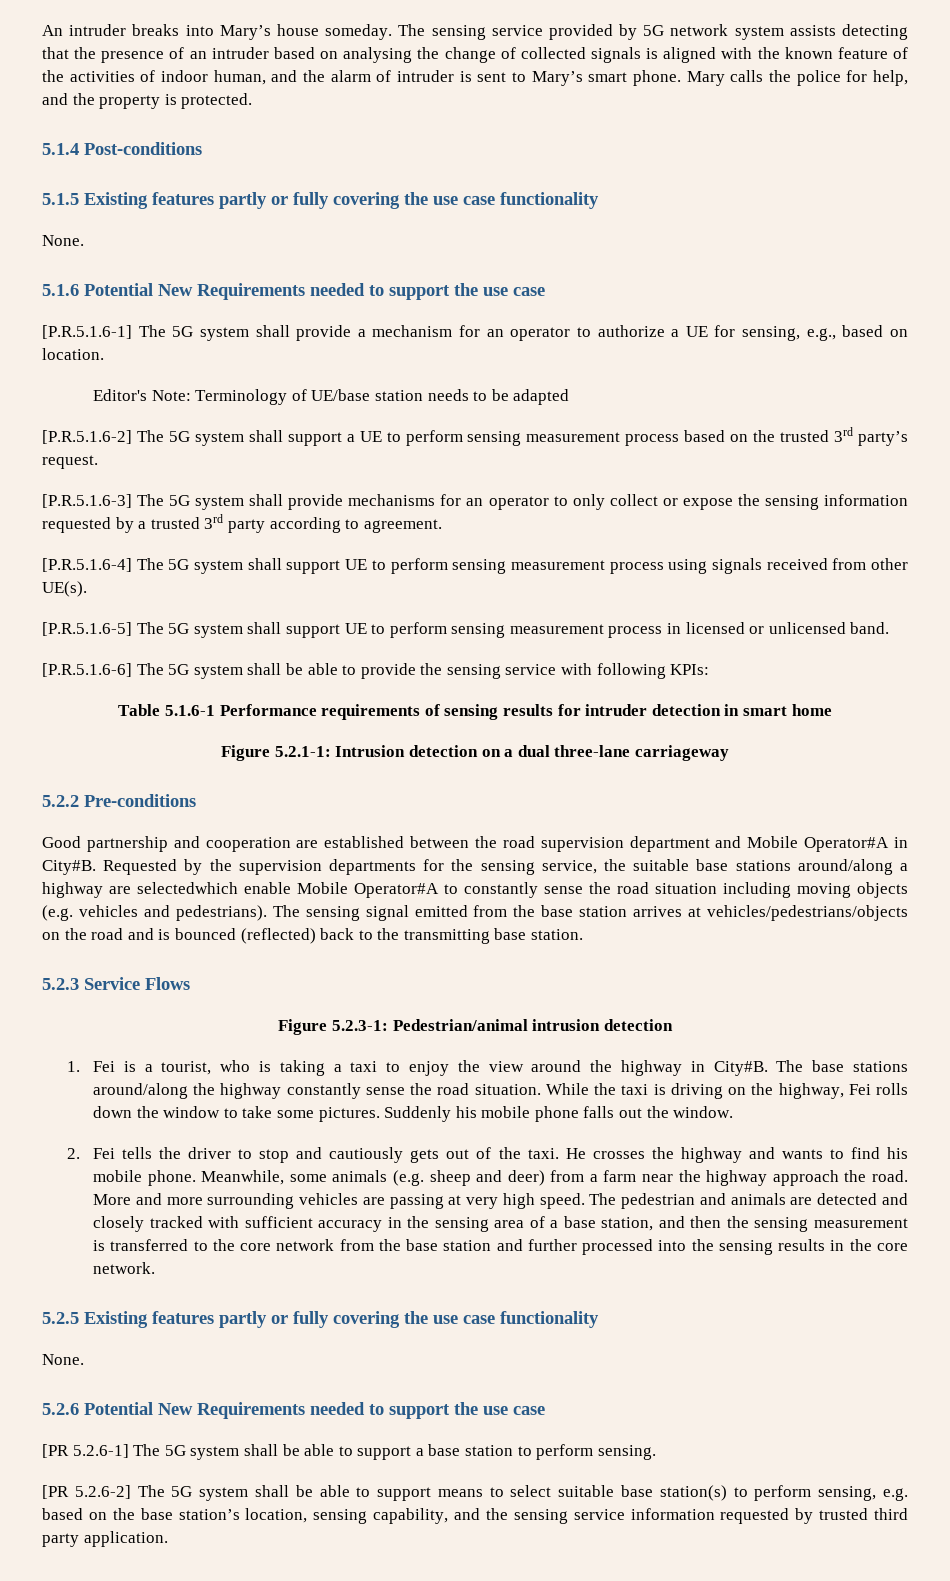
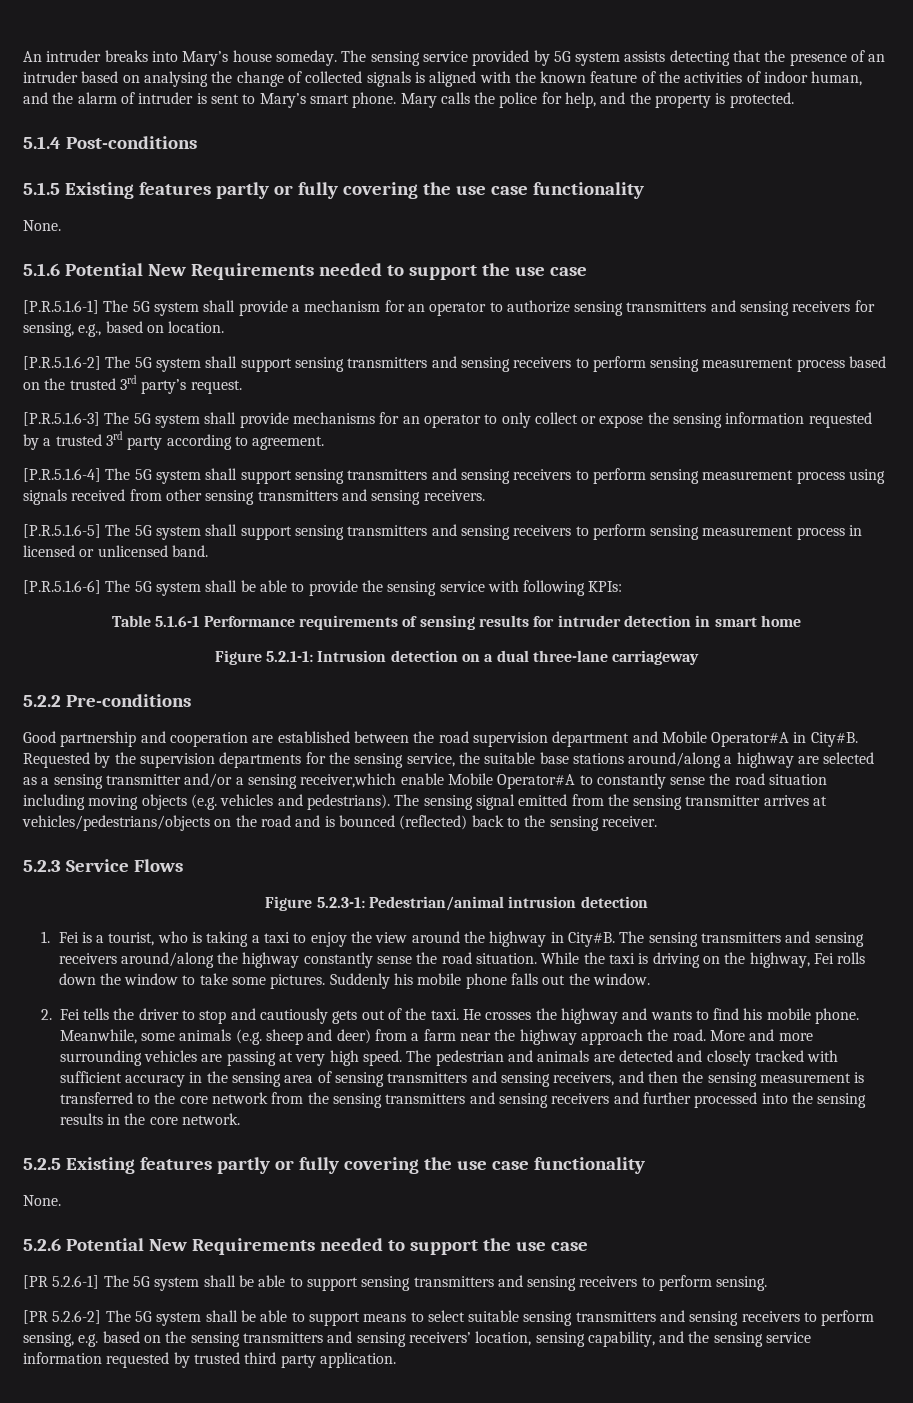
- The sensing service provided by 5G network system assists detecting that the presence of an intruder based on analysing the change of collected signals is aligned with the known feature of the activities of indoor human, and the alarm of intruder is sent to Mary’s smart phone.
+ The sensing service provided by 5G system assists detecting that the presence of an intruder based on analysing the change of collected signals is aligned with the known feature of the activities of indoor human, and the alarm of intruder is sent to Mary’s smart phone.
- [P.R.5.1.6-1] The 5G system shall provide a mechanism for an operator to authorize a UE for sensing, e.g., based on location.
+ [P.R.5.1.6-1] The 5G system shall provide a mechanism for an operator to authorize sensing transmitters and sensing receivers for sensing, e.g., based on location.
- Editor's Note: Terminology of UE/base station needs to be adapted
- [P.R.5.1.6-2] The 5G system shall support a UE to perform sensing measurement process based on the trusted 3rd party’s request.
+ [P.R.5.1.6-2] The 5G system shall support sensing transmitters and sensing receivers to perform sensing measurement process based on the trusted 3rd party’s request.
- [P.R.5.1.6-4] The 5G system shall support UE to perform sensing measurement process using signals received from other UE(s).
+ [P.R.5.1.6-4] The 5G system shall support sensing transmitters and sensing receivers to perform sensing measurement process using signals received from other sensing transmitters and sensing receivers.
- [P.R.5.1.6-5] The 5G system shall support UE to perform sensing measurement process in licensed or unlicensed band.
+ [P.R.5.1.6-5] The 5G system shall support sensing transmitters and sensing receivers to perform sensing measurement process in licensed or unlicensed band.
- Requested by the supervision departments for the sensing service, the suitable base stations around/along a highway are selectedwhich enable Mobile Operator#A to constantly sense the road situation including moving objects (e.g. vehicles and pedestrians).
+ Requested by the supervision departments for the sensing service, the suitable base stations around/along a highway are selected as a sensing transmitter and/or a sensing receiver,which enable Mobile Operator#A to constantly sense the road situation including moving objects (e.g. vehicles and pedestrians).
- The sensing signal emitted from the base station arrives at vehicles/pedestrians/objects on the road and is bounced (reflected) back to the transmitting base station.
+ The sensing signal emitted from the sensing transmitter arrives at vehicles/pedestrians/objects on the road and is bounced (reflected) back to the sensing receiver.
- The base stations around/along the highway constantly sense the road situation.
+ The sensing transmitters and sensing receivers around/along the highway constantly sense the road situation.
- The pedestrian and animals are detected and closely tracked with sufficient accuracy in the sensing area of a base station, and then the sensing measurement is transferred to the core network from the base station and further processed into the sensing results in the core network.
+ The pedestrian and animals are detected and closely tracked with sufficient accuracy in the sensing area of sensing transmitters and sensing receivers, and then the sensing measurement is transferred to the core network from the sensing transmitters and sensing receivers and further processed into the sensing results in the core network.
- [PR 5.2.6-1] The 5G system shall be able to support a base station to perform sensing.
+ [PR 5.2.6-1] The 5G system shall be able to support sensing transmitters and sensing receivers to perform sensing.
- [PR 5.2.6-2] The 5G system shall be able to support means to select suitable base station(s) to perform sensing, e.g. based on the base station’s location, sensing capability, and the sensing service information requested by trusted third party application.
+ [PR 5.2.6-2] The 5G system shall be able to support means to select suitable sensing transmitters and sensing receivers to perform sensing, e.g. based on the sensing transmitters and sensing receivers’ location, sensing capability, and the sensing service information requested by trusted third party application.

